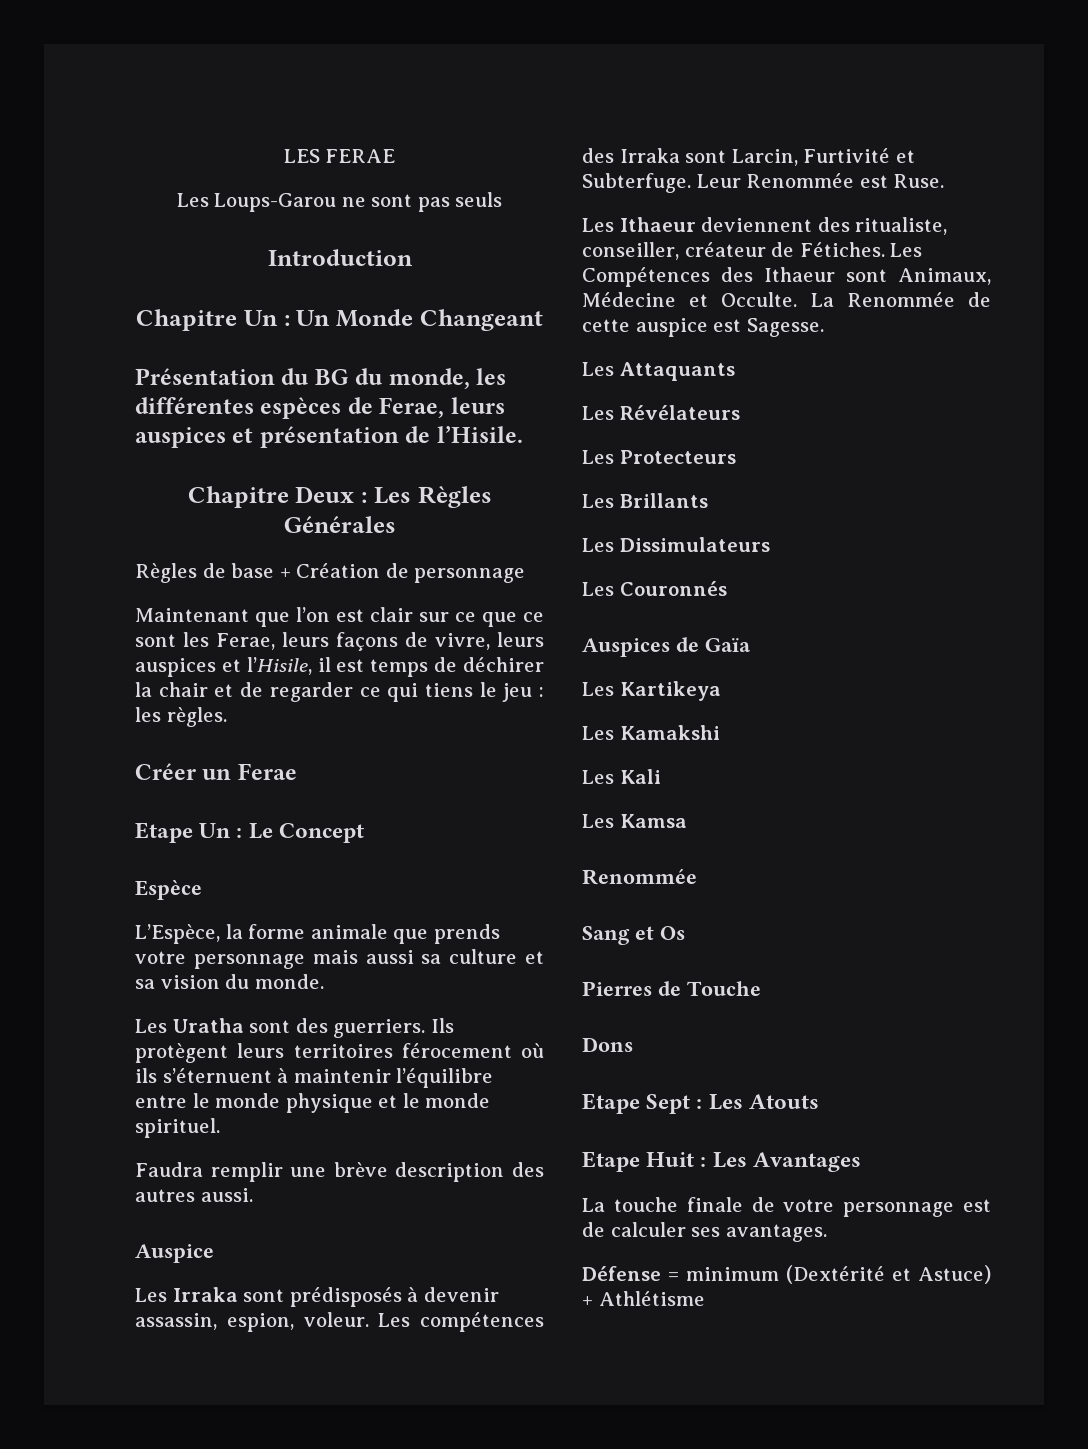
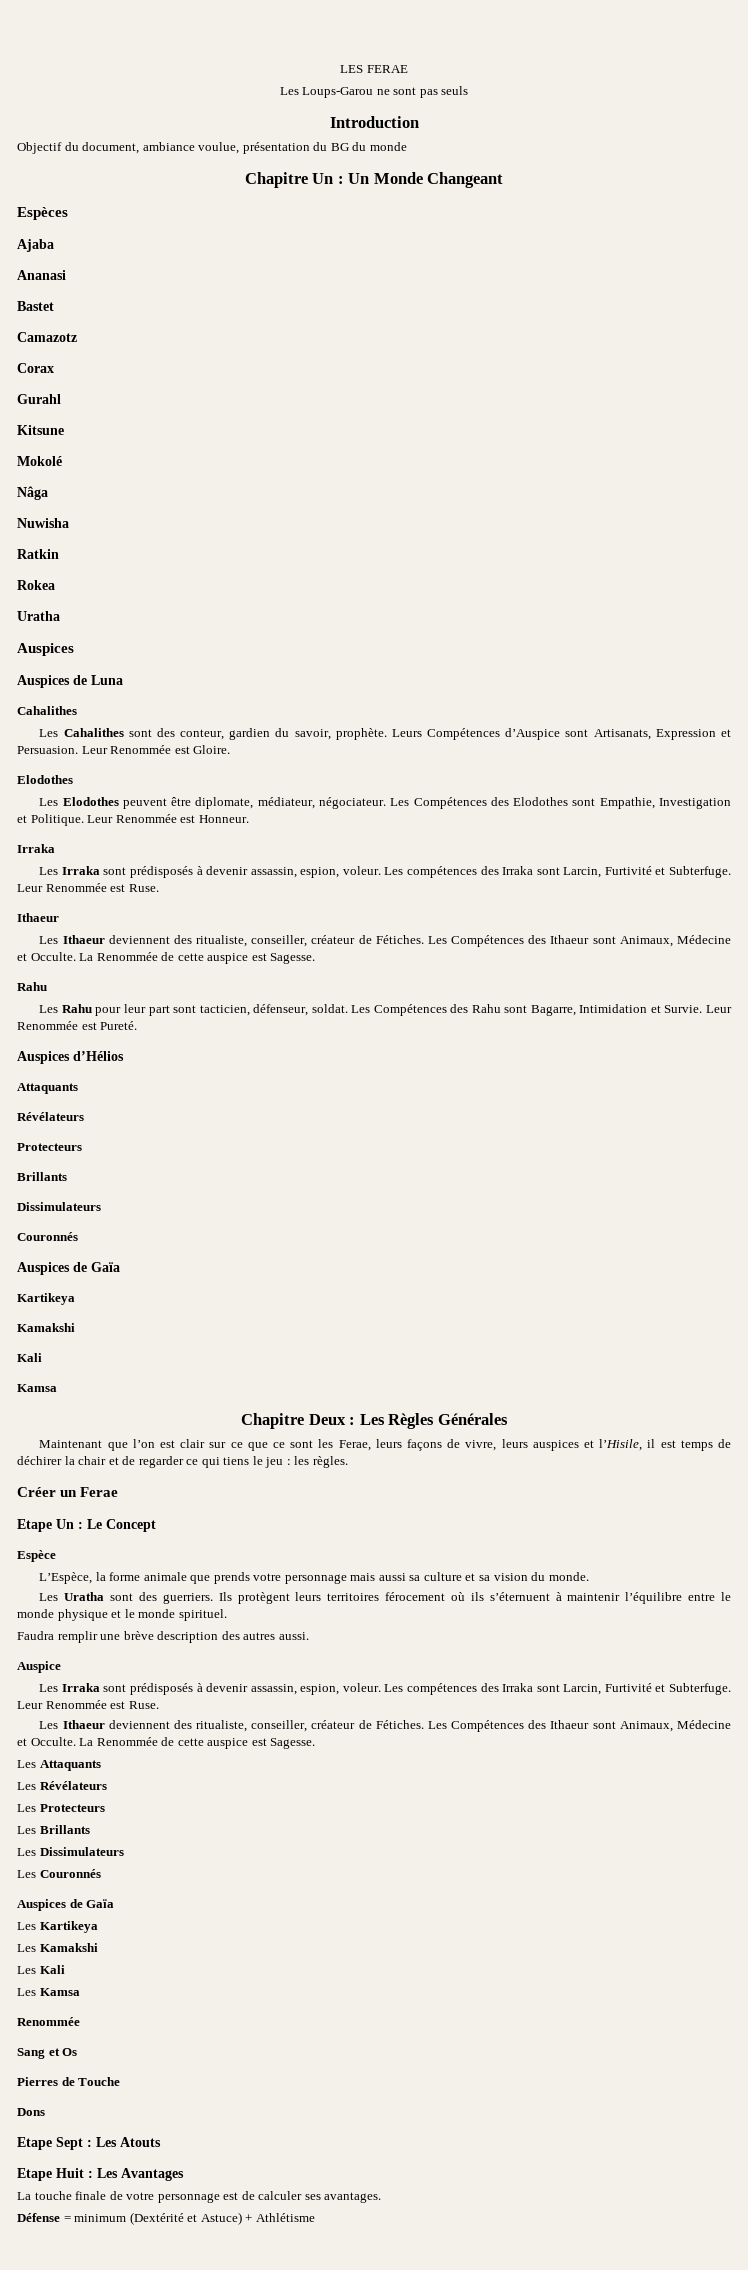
+ Objectif du document, ambiance voulue, présentation du BG du monde
- Présentation du BG du monde, les différentes espèces de Ferae, leurs auspices et présentation de l’Hisile.
+ Espèces
+ Ajaba
+ Ananasi
+ Bastet
+ Camazotz
+ Corax
+ Gurahl
+ Kitsune
+ Mokolé
+ Nâga
+ Nuwisha
+ Ratkin
+ Rokea
+ Uratha
+ Auspices
+ Auspices de Luna
+ Cahalithes
+ Les Cahalithes sont des conteur, gardien du savoir, prophète. Leurs Compétences d’Auspice sont Artisanats, Expression et Persuasion. Leur Renommée est Gloire.
+ Elodothes
+ Les Elodothes peuvent être diplomate, médiateur, négociateur. Les Compétences des Elodothes sont Empathie, Investigation et Politique. Leur Renommée est Honneur.
+ Irraka
+ Les Irraka sont prédisposés à devenir assassin, espion, voleur. Les compétences des Irraka sont Larcin, Furtivité et Subterfuge. Leur Renommée est Ruse.
+ Ithaeur
+ Les Ithaeur deviennent des ritualiste, conseiller, créateur de Fétiches. Les Compétences des Ithaeur sont Animaux, Médecine et Occulte. La Renommée de cette auspice est Sagesse.
+ Rahu
+ Les Rahu pour leur part sont tacticien, défenseur, soldat. Les Compétences des Rahu sont Bagarre, Intimidation et Survie. Leur Renommée est Pureté.
+ Auspices d’Hélios
+ Attaquants
+ Révélateurs
+ Protecteurs
+ Brillants
+ Dissimulateurs
+ Couronnés
+ Auspices de Gaïa
+ Kartikeya
+ Kamakshi
+ Kali
+ Kamsa
- Règles de base + Création de personnage

